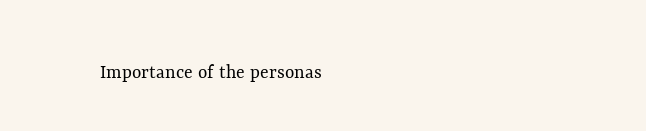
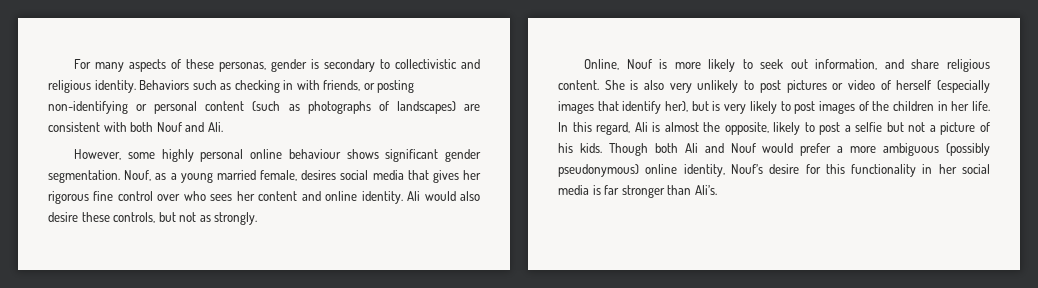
- Importance of the personas
+ For many aspects of these personas, gender is secondary to collectivistic and religious identity. Behaviors such as checking in with friends, or posting non-identifying or personal content (such as photographs of landscapes) are consistent with both Nouf and Ali.
+ However, some highly personal online behaviour shows significant gender segmentation. Nouf, as a young married female, desires social media that gives her rigorous fine control over who sees her content and online identity. Ali would also desire these controls, but not as strongly.
+ Online, Nouf is more likely to seek out information, and share religious content. She is also very unlikely to post pictures or video of herself (especially images that identify her), but is very likely to post images of the children in her life. In this regard, Ali is almost the opposite, likely to post a selfie but not a picture of his kids. Though both Ali and Nouf would prefer a more ambiguous (possibly pseudonymous) online identity, Nouf’s desire for this functionality in her social media is far stronger than Ali’s.

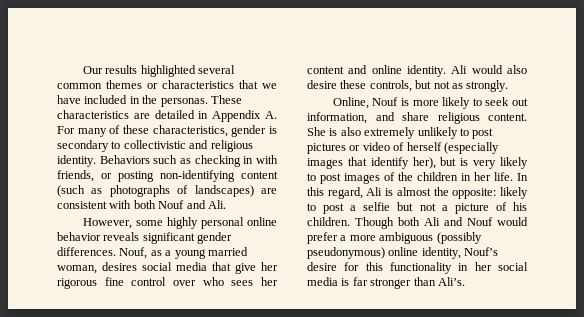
- For many aspects of these personas, gender is secondary to collectivistic and religious identity.
+ Our results highlighted several common themes or characteristics that we have included in the personas. These characteristics are detailed in Appendix A. For many of these characteristics, gender is secondary to collectivistic and religious identity.
- Behaviors such as checking in with friends, or posting non-identifying or personal content (such as photographs of landscapes) are consistent with both Nouf and Ali.
+ Behaviors such as checking in with friends, or posting non-identifying content (such as photographs of landscapes) are consistent with both Nouf and Ali.
- However, some highly personal online behaviour shows significant gender segmentation.
+ However, some highly personal online behavior reveals significant gender differences.
- Nouf, as a young married female, desires social media that gives her rigorous fine control over who sees her content and online identity.
+ Nouf, as a young married woman, desires social media that give her rigorous fine control over who sees her content and online identity.
- She is also very unlikely to post pictures or video of herself (especially images that identify her), but is very likely to post images of the children in her life.
+ She is also extremely unlikely to post pictures or video of herself (especially images that identify her), but is very likely to post images of the children in her life.
- In this regard, Ali is almost the opposite, likely to post a selfie but not a picture of his kids.
+ In this regard, Ali is almost the opposite: likely to post a selfie but not a picture of his children.

